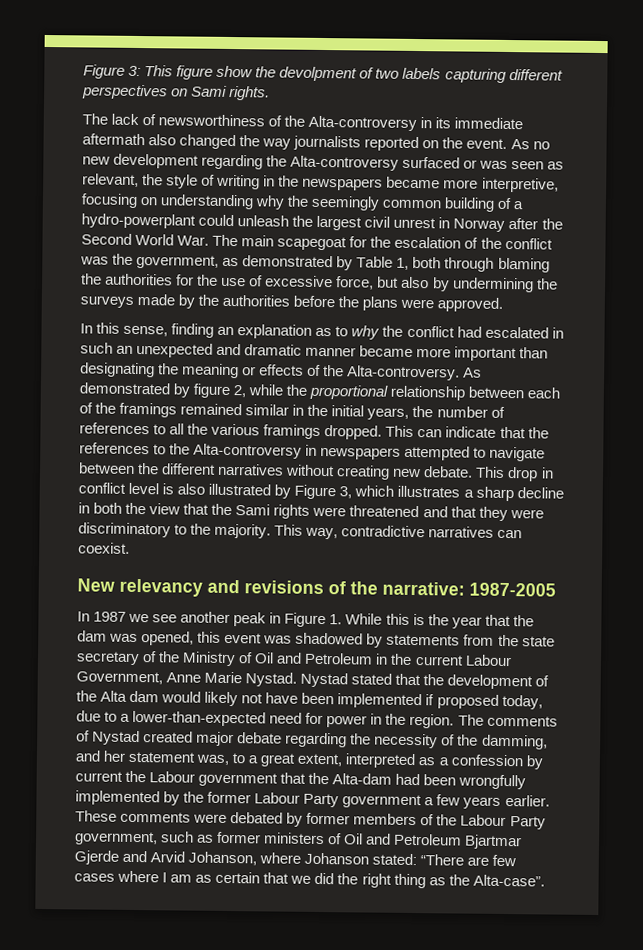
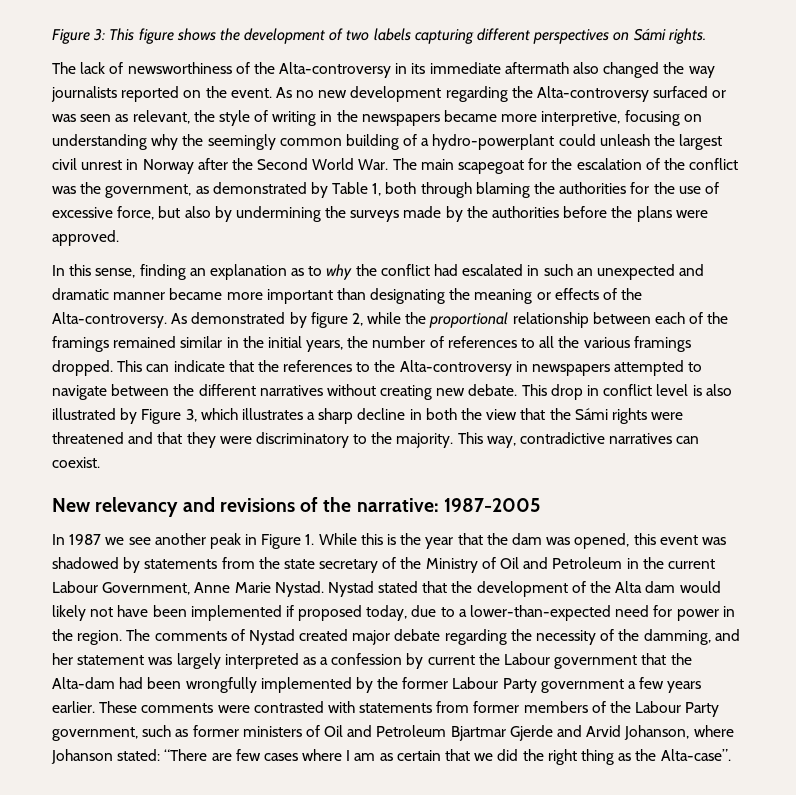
- Figure 3: This figure show the devolpment of two labels capturing different perspectives on Sami rights.
+ Figure 3: This figure shows the development of two labels capturing different perspectives on Sámi rights.
- This drop in conflict level is also illustrated by Figure 3, which illustrates a sharp decline in both the view that the Sami rights were threatened and that they were discriminatory to the majority.
+ This drop in conflict level is also illustrated by Figure 3, which illustrates a sharp decline in both the view that the Sámi rights were threatened and that they were discriminatory to the majority.
- The comments of Nystad created major debate regarding the necessity of the damming, and her statement was, to a great extent, interpreted as a confession by current the Labour government that the Alta-dam had been wrongfully implemented by the former Labour Party government a few years earlier.
+ The comments of Nystad created major debate regarding the necessity of the damming, and her statement was largely interpreted as a confession by current the Labour government that the Alta-dam had been wrongfully implemented by the former Labour Party government a few years earlier.
- These comments were debated by former members of the Labour Party government, such as former ministers of Oil and Petroleum Bjartmar Gjerde and Arvid Johanson, where Johanson stated: “There are few cases where I am as certain that we did the right thing as the Alta-case”.
+ These comments were contrasted with statements from former members of the Labour Party government, such as former ministers of Oil and Petroleum Bjartmar Gjerde and Arvid Johanson, where Johanson stated: “There are few cases where I am as certain that we did the right thing as the Alta-case”.

